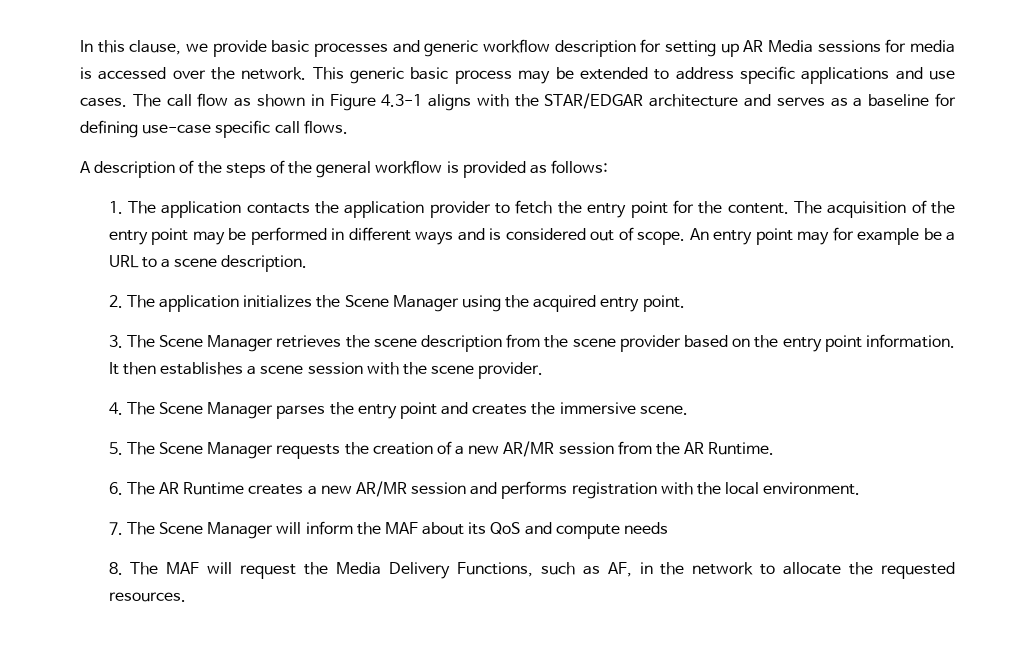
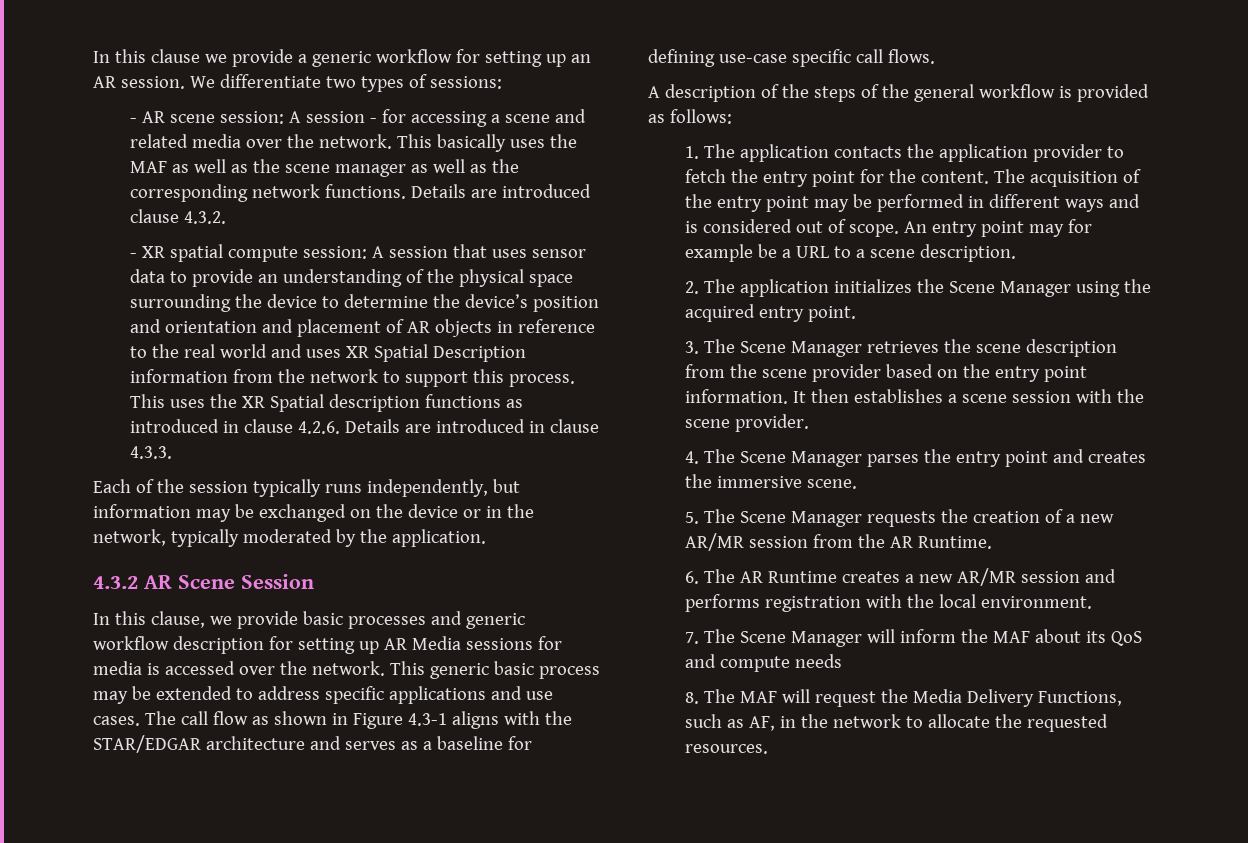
+ In this clause we provide a generic workflow for setting up an AR session. We differentiate two types of sessions:
+ - AR scene session: A session - for accessing a scene and related media over the network. This basically uses the MAF as well as the scene manager as well as the corresponding network functions. Details are introduced clause 4.3.2.
+ - XR spatial compute session: A session that uses sensor data to provide an understanding of the physical space surrounding the device to determine the device’s position and orientation and placement of AR objects in reference to the real world and uses XR Spatial Description information from the network to support this process. This uses the XR Spatial description functions as introduced in clause 4.2.6. Details are introduced in clause 4.3.3.
+ Each of the session typically runs independently, but information may be exchanged on the device or in the network, typically moderated by the application.
+ 4.3.2 AR Scene Session

